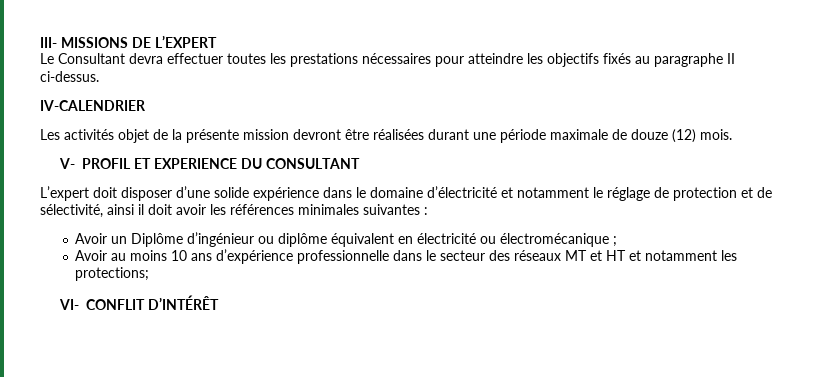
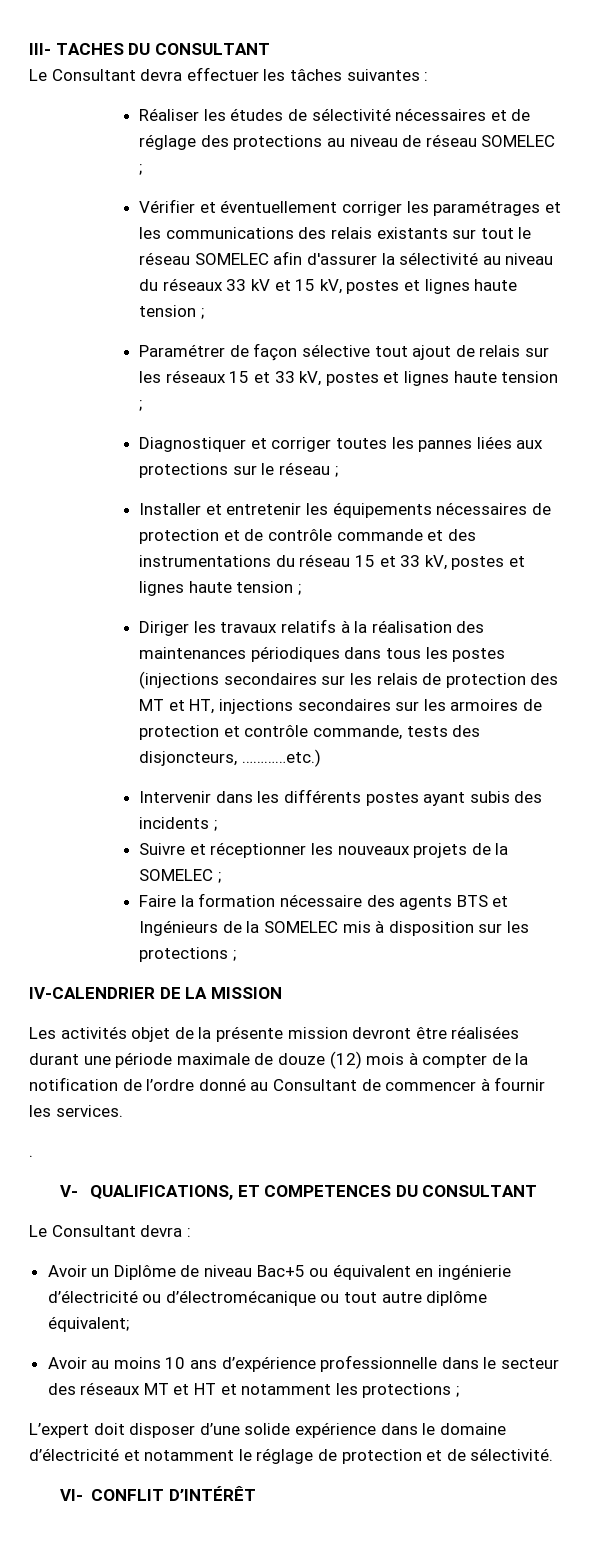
- III- MISSIONS DE L’EXPERT
+ III- TACHES DU CONSULTANT
- Le Consultant devra effectuer toutes les prestations nécessaires pour atteindre les objectifs fixés au paragraphe II ci-dessus.
- IV-CALENDRIER
+ Le Consultant devra effectuer les tâches suivantes :
+ Réaliser les études de sélectivité nécessaires et de réglage des protections au niveau de réseau SOMELEC ;
+ Vérifier et éventuellement corriger les paramétrages et les communications des relais existants sur tout le réseau SOMELEC afin d'assurer la sélectivité au niveau du réseaux 33 kV et 15 kV, postes et lignes haute tension ;
+ Paramétrer de façon sélective tout ajout de relais sur les réseaux 15 et 33 kV, postes et lignes haute tension ;
+ Diagnostiquer et corriger toutes les pannes liées aux protections sur le réseau ;
+ Installer et entretenir les équipements nécessaires de protection et de contrôle commande et des instrumentations du réseau 15 et 33 kV, postes et lignes haute tension ;
+ Diriger les travaux relatifs à la réalisation des maintenances périodiques dans tous les postes (injections secondaires sur les relais de protection des MT et HT, injections secondaires sur les armoires de protection et contrôle commande, tests des disjoncteurs, …………etc.)
+ Intervenir dans les différents postes ayant subis des incidents ;
+ Suivre et réceptionner les nouveaux projets de la SOMELEC ;
+ Faire la formation nécessaire des agents BTS et Ingénieurs de la SOMELEC mis à disposition sur les protections ;
+ IV-CALENDRIER DE LA MISSION
- Les activités objet de la présente mission devront être réalisées durant une période maximale de douze (12) mois.
- V- PROFIL ET EXPERIENCE DU CONSULTANT
+ Les activités objet de la présente mission devront être réalisées durant une période maximale de douze (12) mois à compter de la notification de l’ordre donné au Consultant de commencer à fournir les services.
+ .
+ V- QUALIFICATIONS, ET COMPETENCES DU CONSULTANT
+ Le Consultant devra :
+ Avoir un Diplôme de niveau Bac+5 ou équivalent en ingénierie d’électricité ou d’électromécanique ou tout autre diplôme équivalent;
+ Avoir au moins 10 ans d’expérience professionnelle dans le secteur des réseaux MT et HT et notamment les protections ;
- L’expert doit disposer d’une solide expérience dans le domaine d’électricité et notamment le réglage de protection et de sélectivité, ainsi il doit avoir les références minimales suivantes :
- Avoir un Diplôme d’ingénieur ou diplôme équivalent en électricité ou électromécanique ;
- Avoir au moins 10 ans d’expérience professionnelle dans le secteur des réseaux MT et HT et notamment les protections;
+ L’expert doit disposer d’une solide expérience dans le domaine d’électricité et notamment le réglage de protection et de sélectivité.

